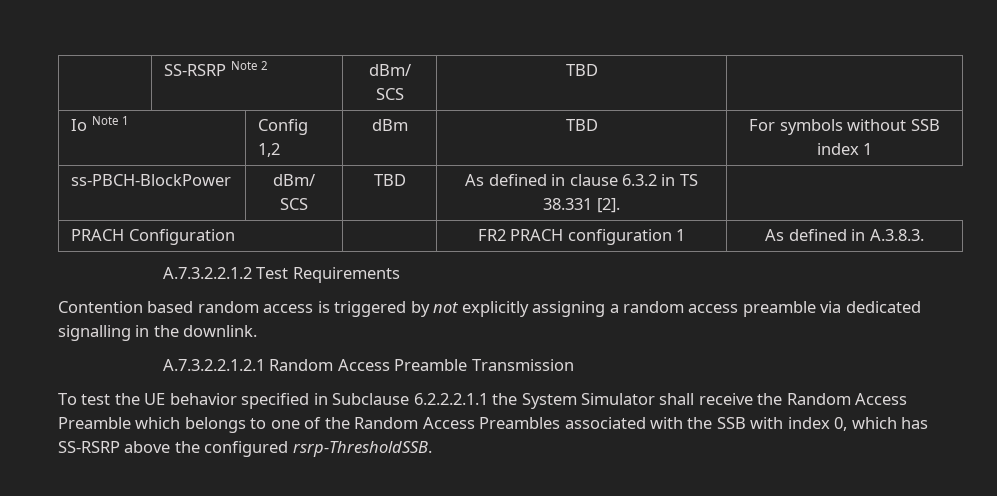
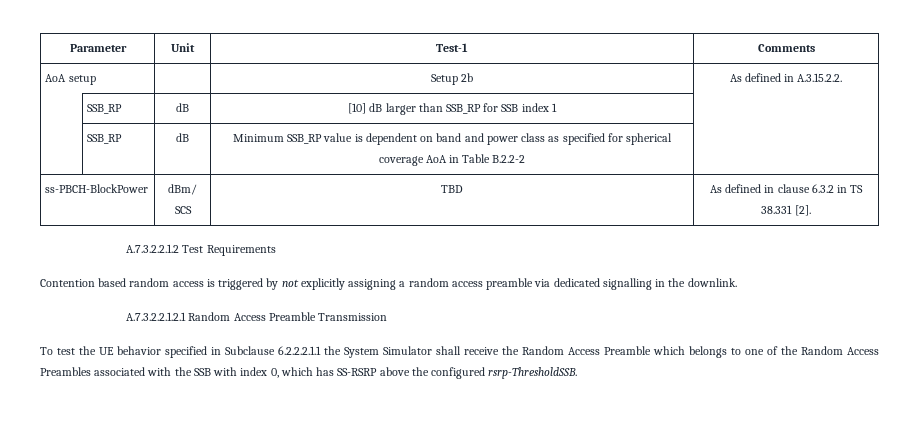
- | SS-RSRP Note 2 | dBm/ SCS | TBD |
- Io Note 1 | Config 1,2 | dBm | TBD | For symbols without SSB index 1
+ Parameter | Unit | Test-1 | Comments
+ AoA setup | | Setup 2b | As defined in A.3.15.2.2.
+ | SSB_RP | dB | [10] dB larger than SSB_RP for SSB index 1 |
+ | SSB_RP | dB | Minimum SSB_RP value is dependent on band and power class as specified for spherical coverage AoA in Table B.2.2-2 |
- PRACH Configuration | | FR2 PRACH configuration 1 | As defined in A.3.8.3.

